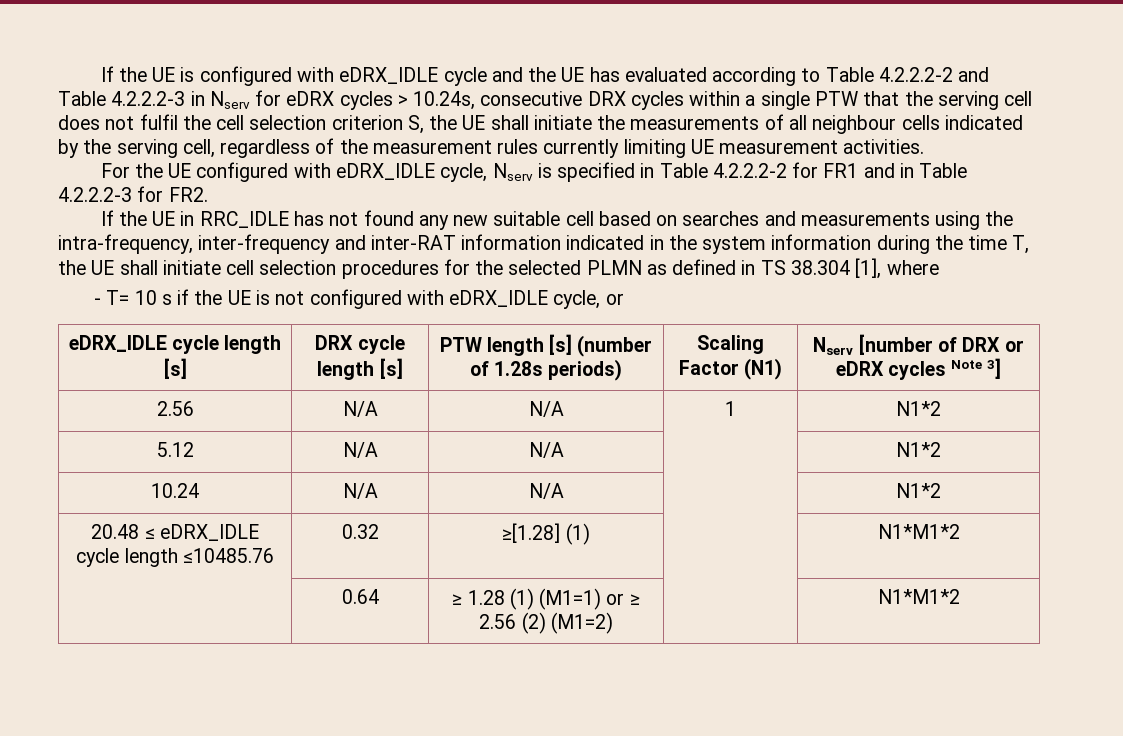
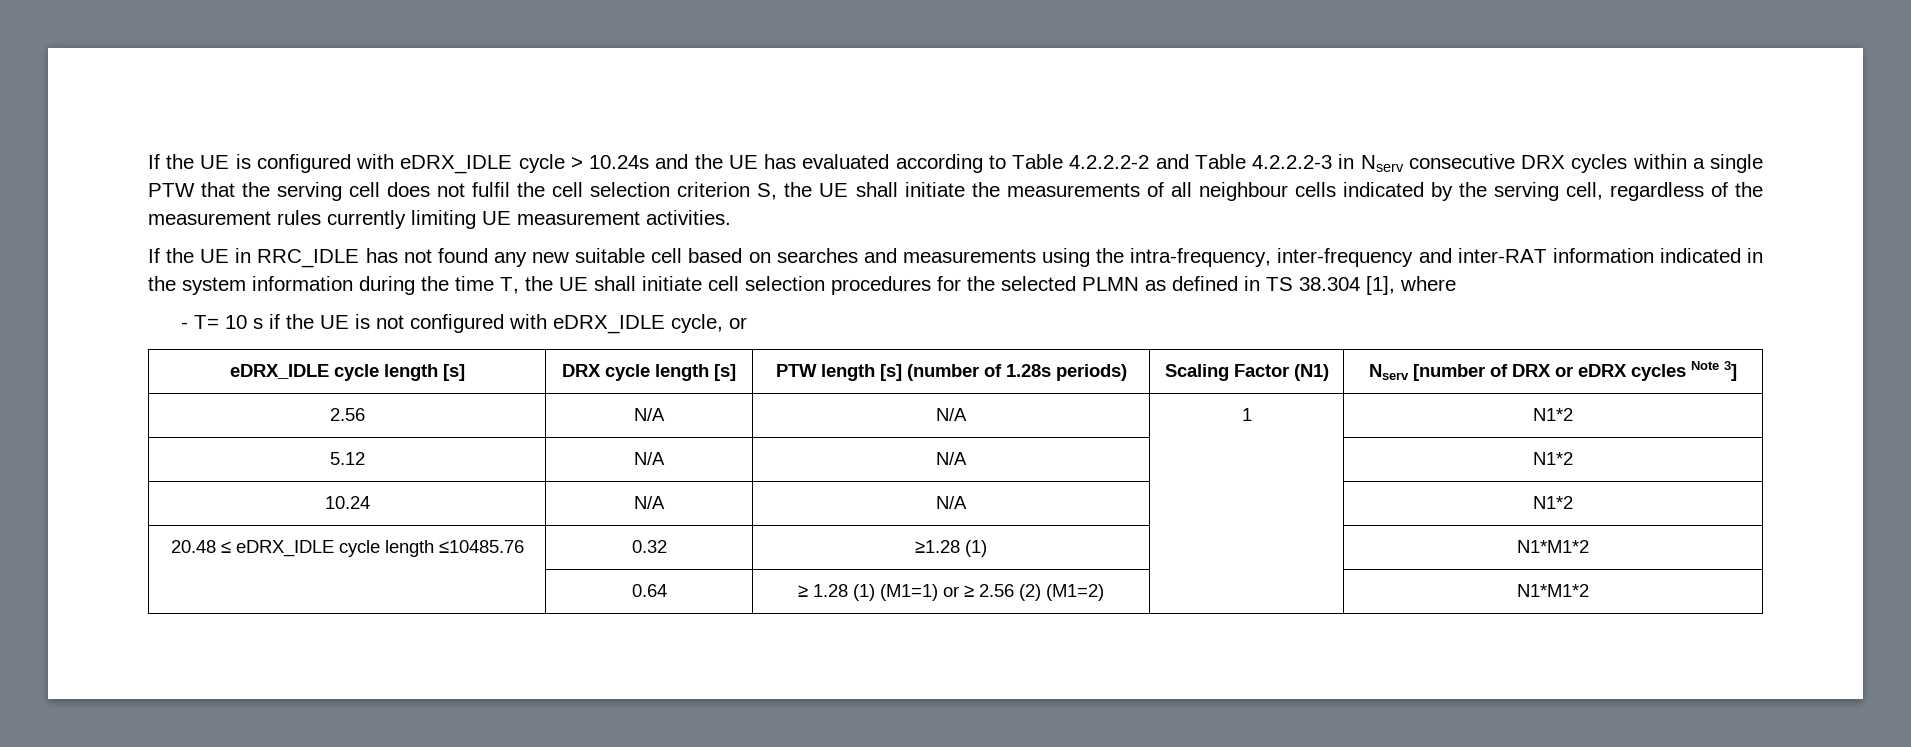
- If the UE is configured with eDRX_IDLE cycle and the UE has evaluated according to Table 4.2.2.2-2 and Table 4.2.2.2-3 in Nserv for eDRX cycles > 10.24s, consecutive DRX cycles within a single PTW that the serving cell does not fulfil the cell selection criterion S, the UE shall initiate the measurements of all neighbour cells indicated by the serving cell, regardless of the measurement rules currently limiting UE measurement activities.
+ If the UE is configured with eDRX_IDLE cycle > 10.24s and the UE has evaluated according to Table 4.2.2.2-2 and Table 4.2.2.2-3 in Nserv consecutive DRX cycles within a single PTW that the serving cell does not fulfil the cell selection criterion S, the UE shall initiate the measurements of all neighbour cells indicated by the serving cell, regardless of the measurement rules currently limiting UE measurement activities.
- For the UE configured with eDRX_IDLE cycle, Nserv is specified in Table 4.2.2.2-2 for FR1 and in Table 4.2.2.2-3 for FR2.
- 20.48 ≤ eDRX_IDLE cycle length ≤10485.76 | 0.32 | ≥[1.28] (1) | | N1*M1*2
+ 20.48 ≤ eDRX_IDLE cycle length ≤10485.76 | 0.32 | ≥1.28 (1) | | N1*M1*2

